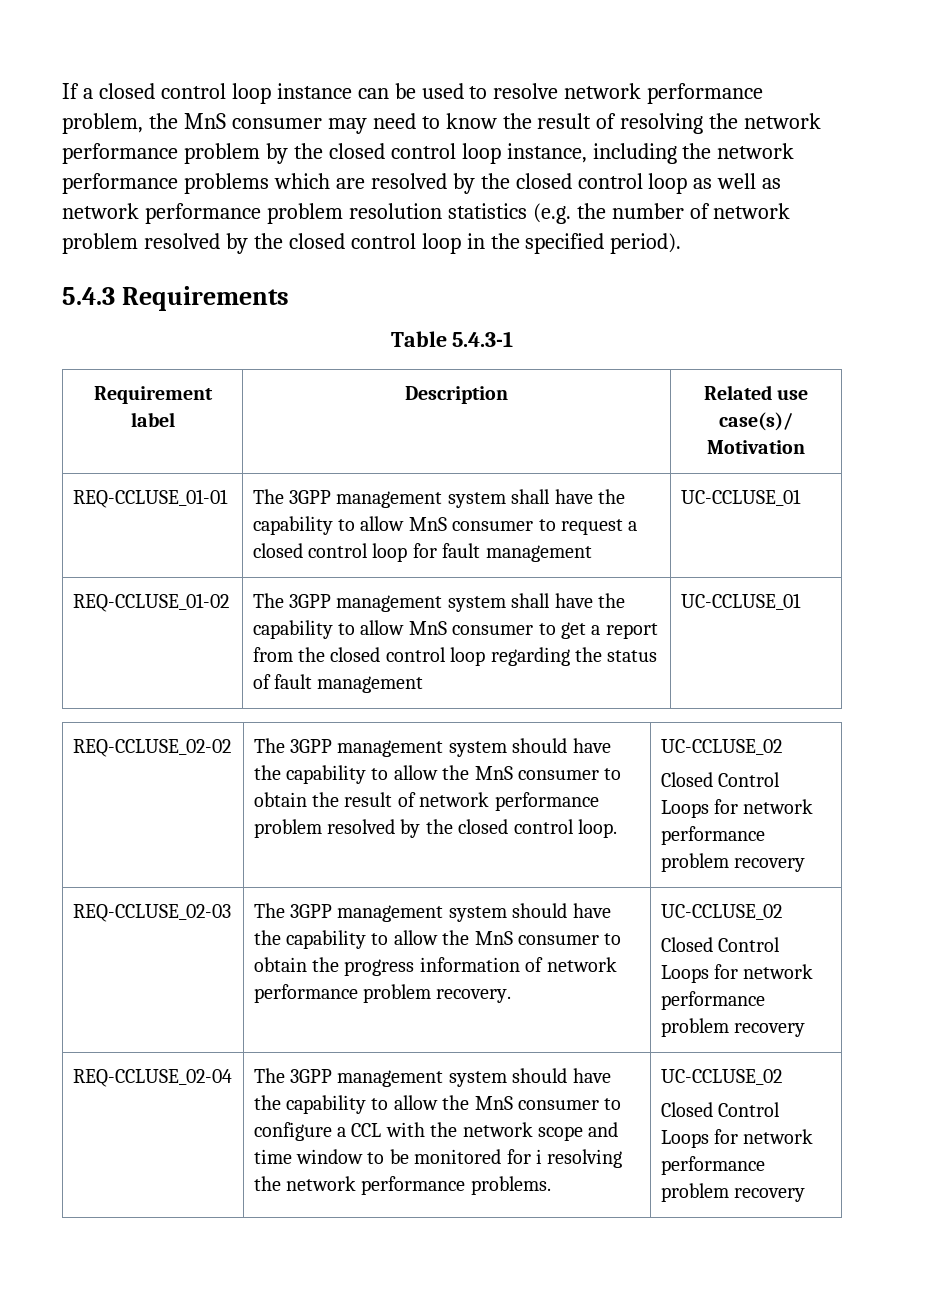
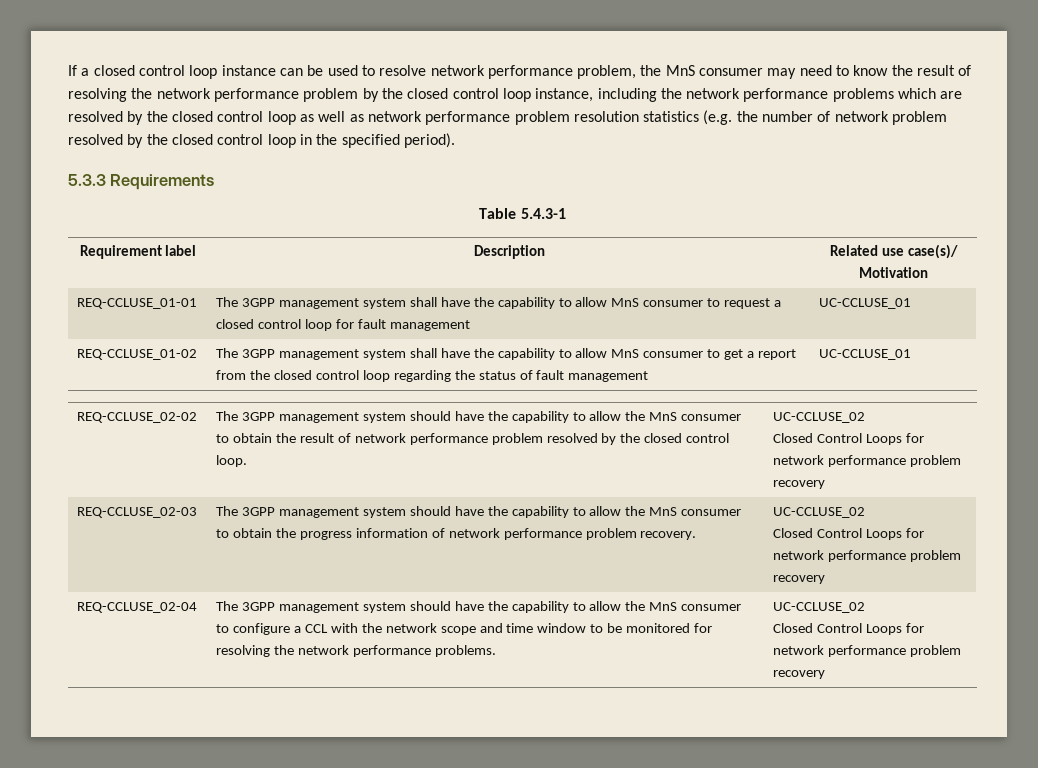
- 5.4.3 Requirements
+ 5.3.3 Requirements
- The 3GPP management system should have the capability to allow the MnS consumer to configure a CCL with the network scope and time window to be monitored for i resolving the network performance problems.
+ The 3GPP management system should have the capability to allow the MnS consumer to configure a CCL with the network scope and time window to be monitored for resolving the network performance problems.

